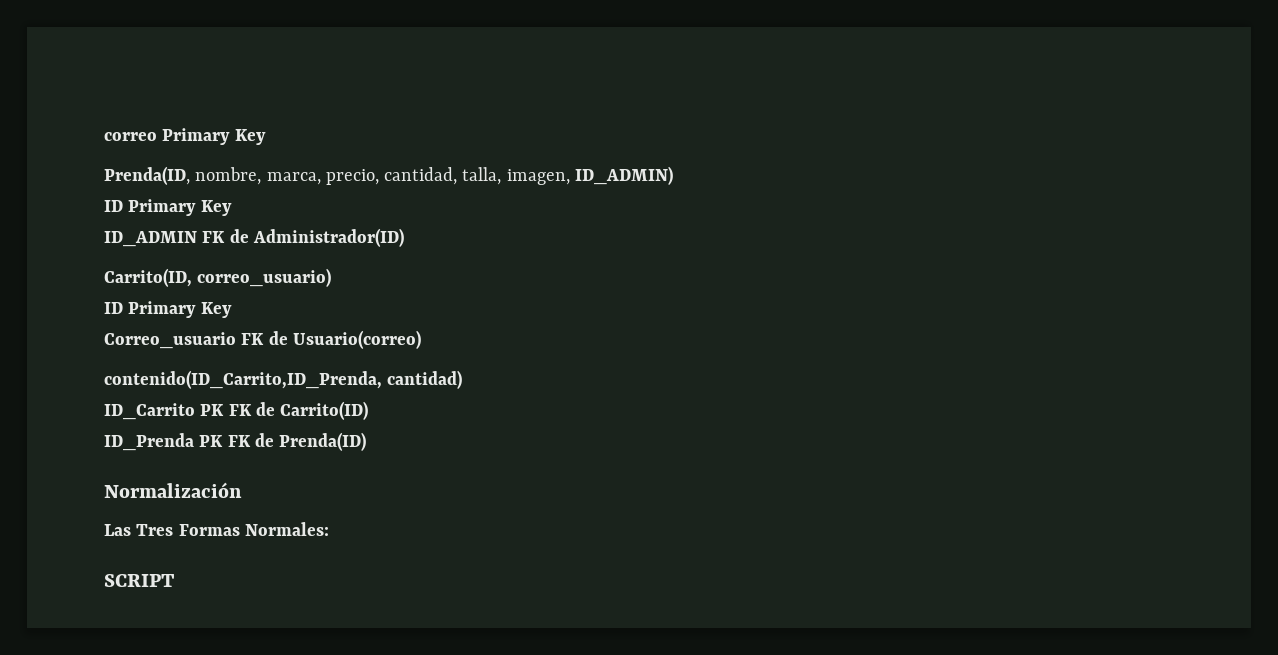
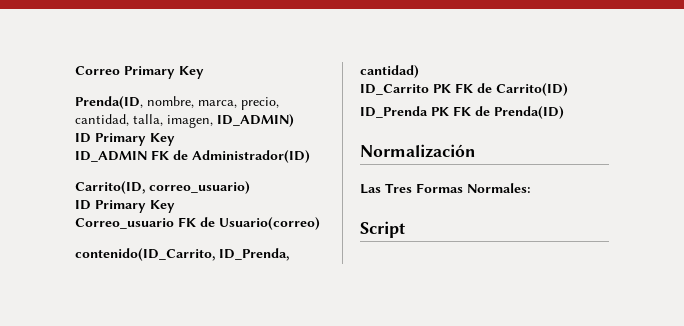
- correo Primary Key
+ Correo Primary Key
- contenido(ID_Carrito,ID_Prenda, cantidad)
+ contenido(ID_Carrito, ID_Prenda, cantidad)
- SCRIPT
+ Script

